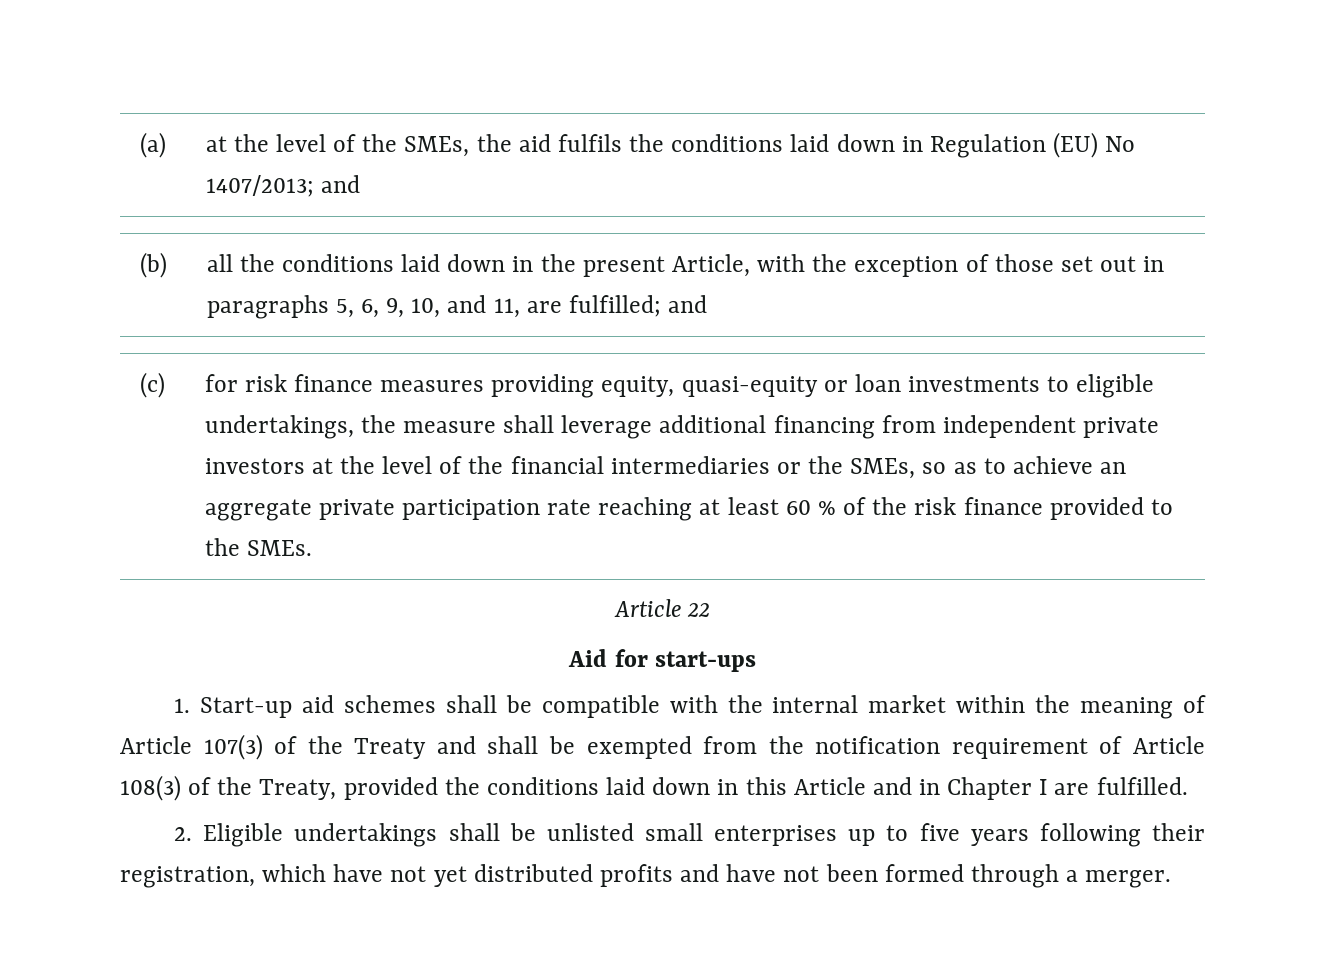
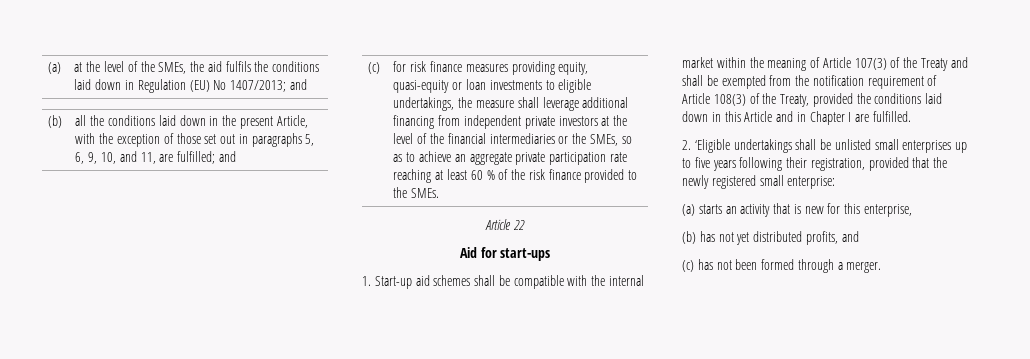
- 2. Eligible undertakings shall be unlisted small enterprises up to five years following their registration, which have not yet distributed profits and have not been formed through a merger.
+ 2. ‘Eligible undertakings shall be unlisted small enterprises up to five years following their registration, provided that the newly registered small enterprise:
+ (a) starts an activity that is new for this enterprise,
+ (b) has not yet distributed profits, and
+ (c) has not been formed through a merger.

